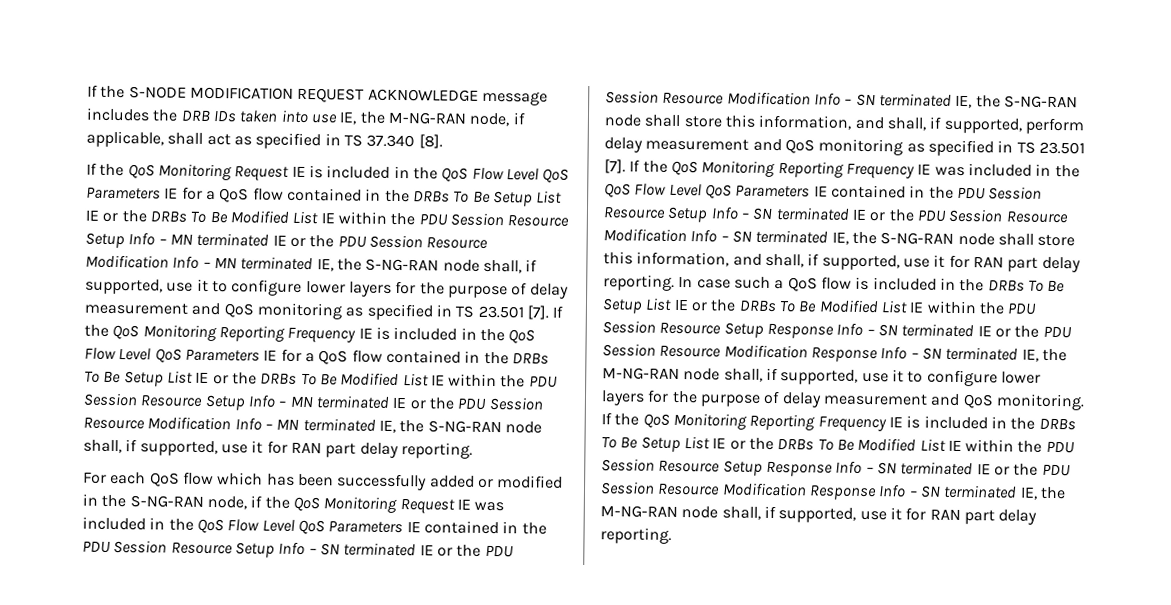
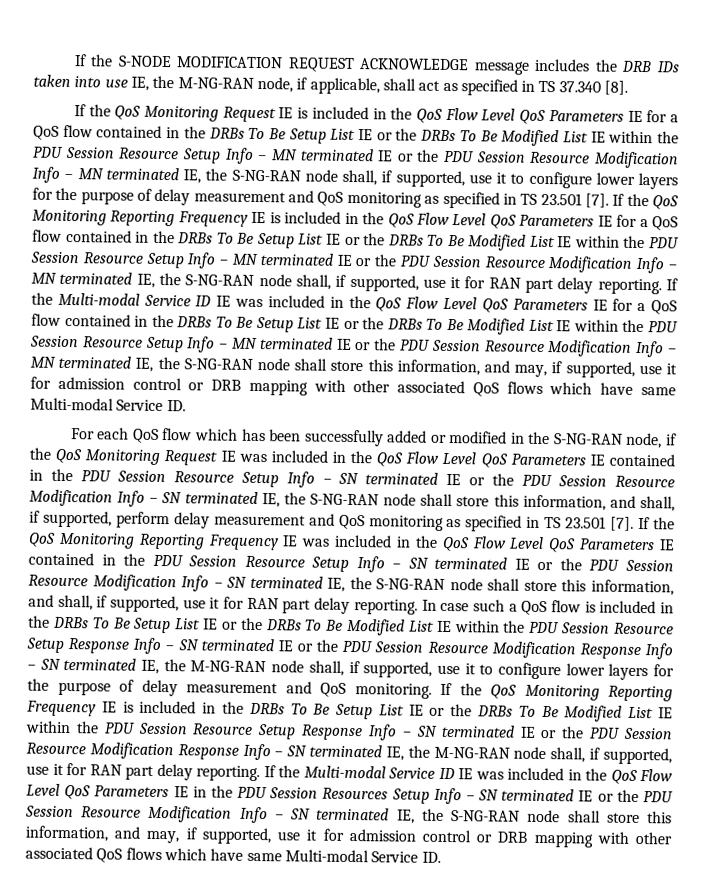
+ If the Multi-modal Service ID IE was included in the QoS Flow Level QoS Parameters IE for a QoS flow contained in the DRBs To Be Setup List IE or the DRBs To Be Modified List IE within the PDU Session Resource Setup Info – MN terminated IE or the PDU Session Resource Modification Info – MN terminated IE, the S-NG-RAN node shall store this information, and may, if supported, use it for admission control or DRB mapping with other associated QoS flows which have same Multi-modal Service ID.
+ If the Multi-modal Service ID IE was included in the QoS Flow Level QoS Parameters IE in the PDU Session Resources Setup Info – SN terminated IE or the PDU Session Resource Modification Info – SN terminated IE, the S-NG-RAN node shall store this information, and may, if supported, use it for admission control or DRB mapping with other associated QoS flows which have same Multi-modal Service ID.

